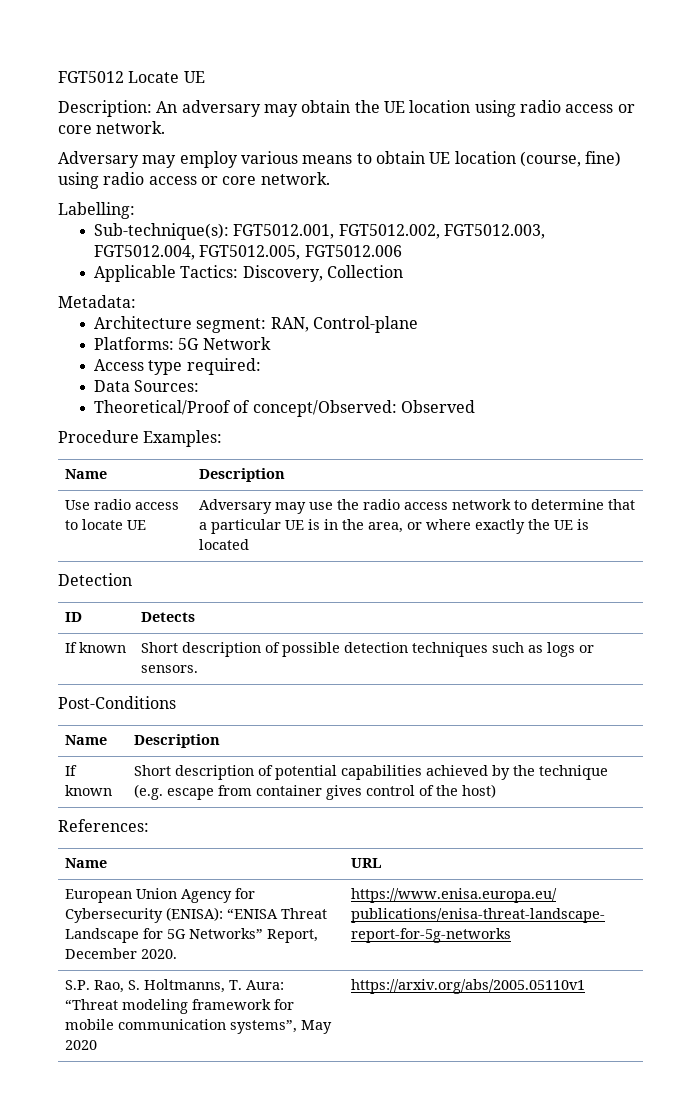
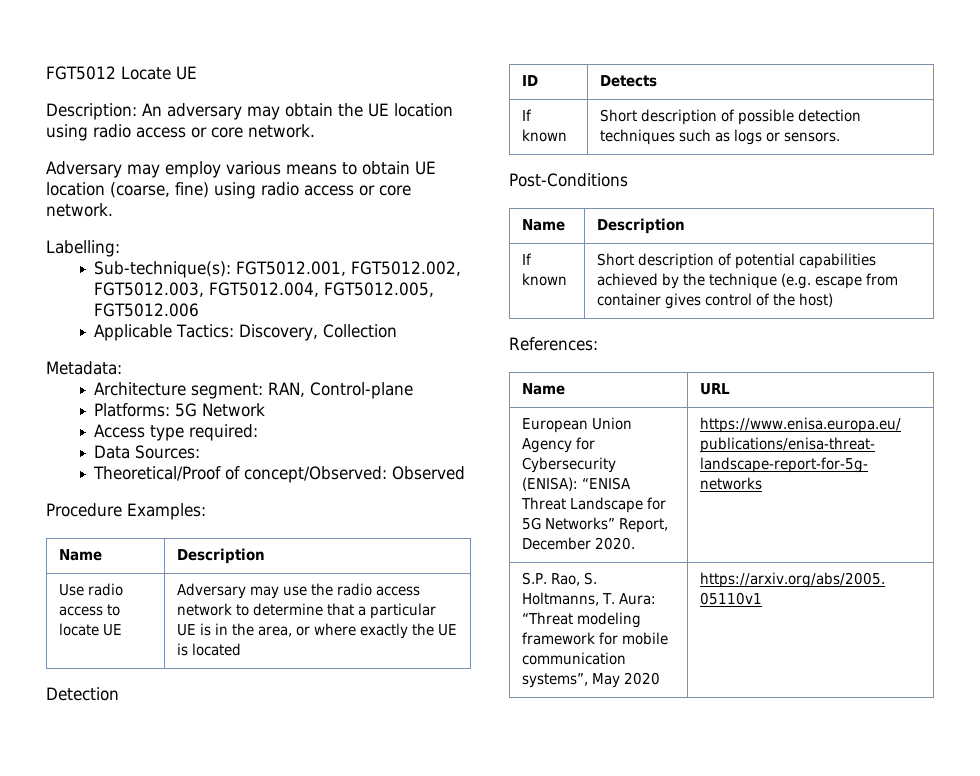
- Adversary may employ various means to obtain UE location (course, fine) using radio access or core network.
+ Adversary may employ various means to obtain UE location (coarse, fine) using radio access or core network.

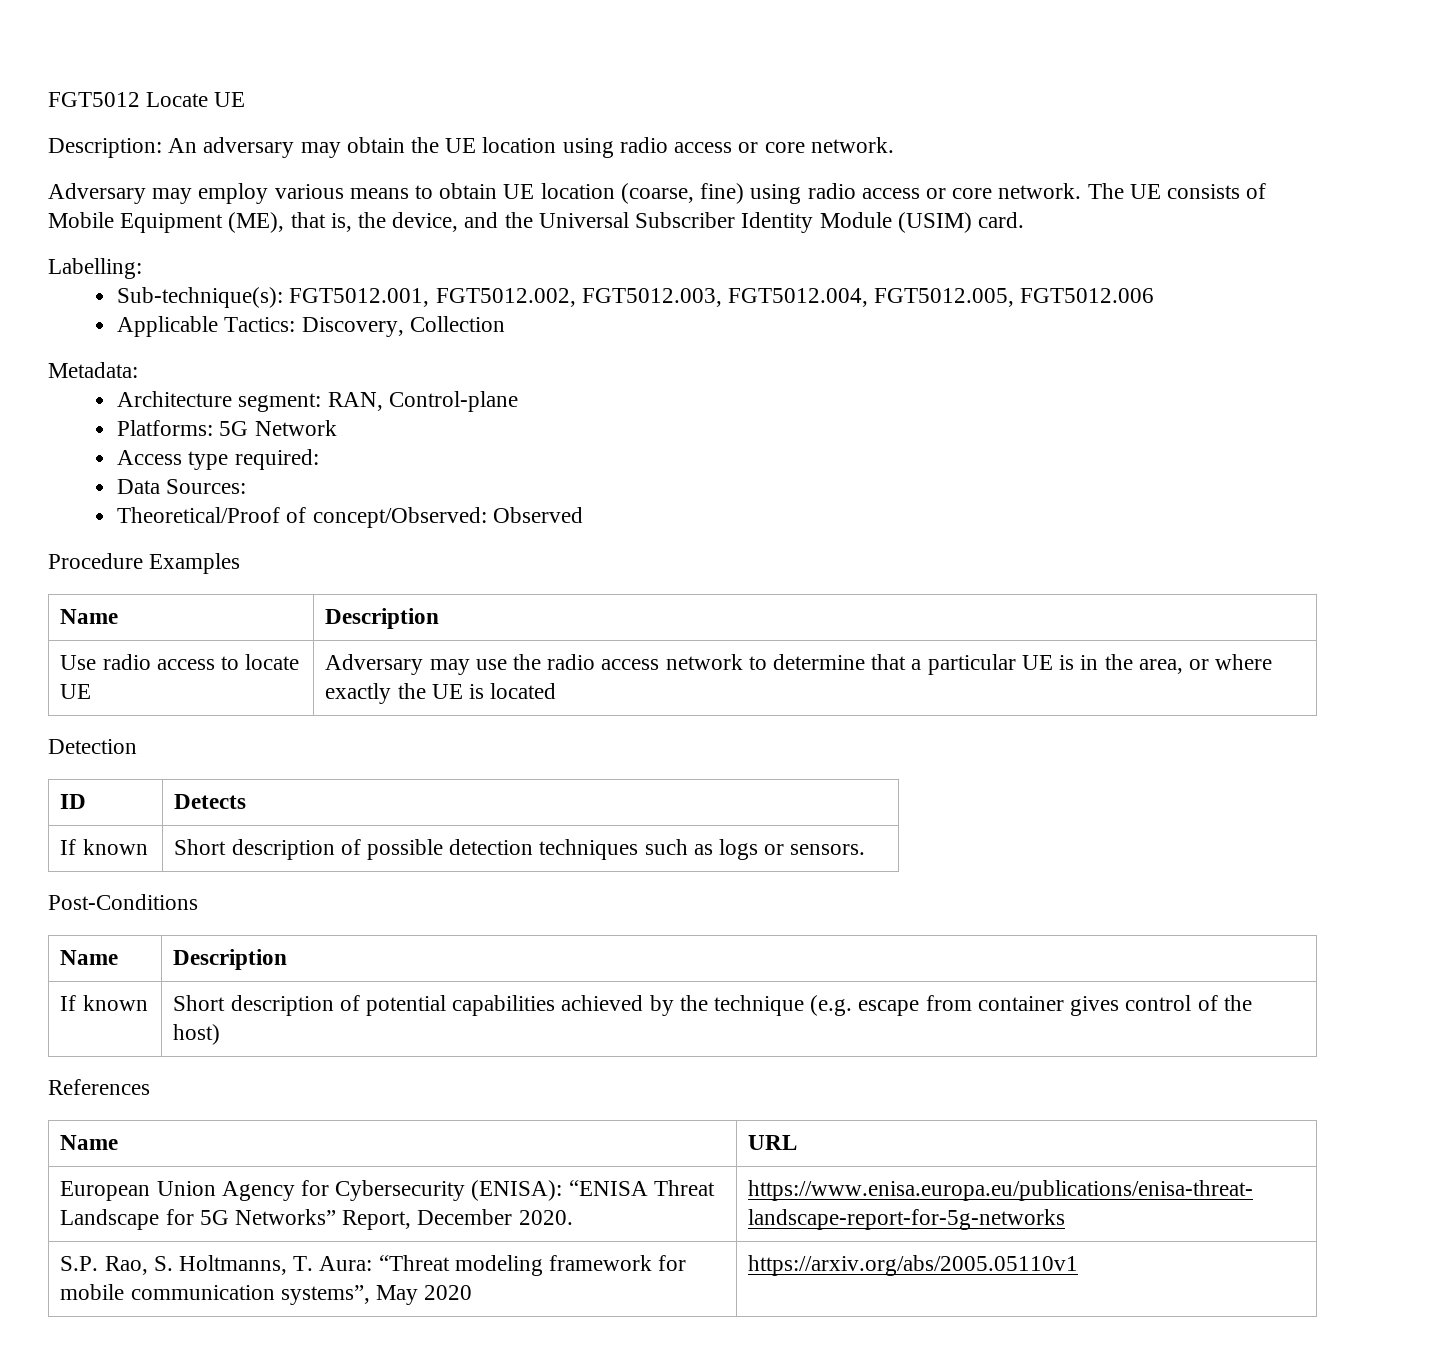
+ The UE consists of Mobile Equipment (ME), that is, the device, and the Universal Subscriber Identity Module (USIM) card.
- Procedure Examples:
+ Procedure Examples
- References:
+ References

